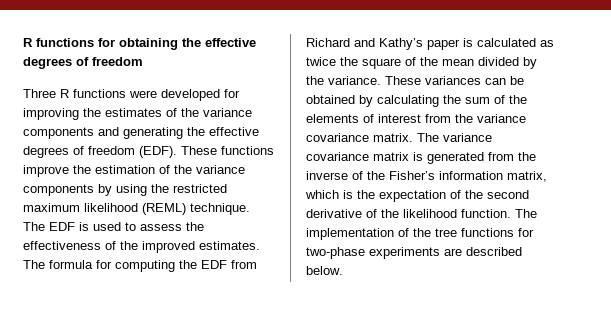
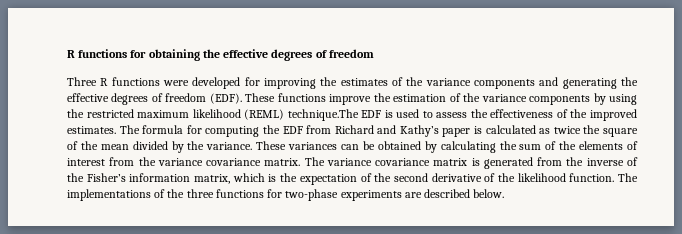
- These functions improve the estimation of the variance components by using the restricted maximum likelihood (REML) technique. The EDF is used to assess the effectiveness of the improved estimates.
+ These functions improve the estimation of the variance components by using the restricted maximum likelihood (REML) technique.The EDF is used to assess the effectiveness of the improved estimates.
- The implementation of the tree functions for two-phase experiments are described below.
+ The implementations of the three functions for two-phase experiments are described below.

